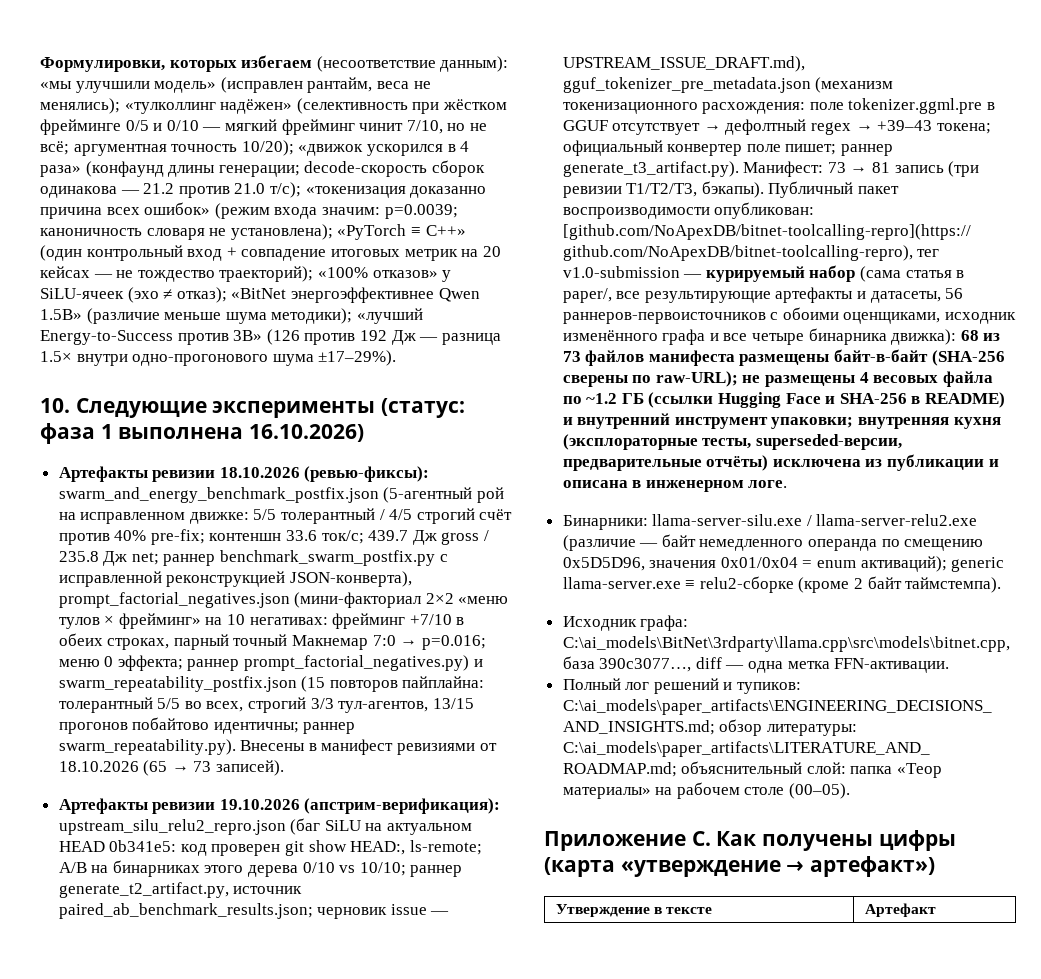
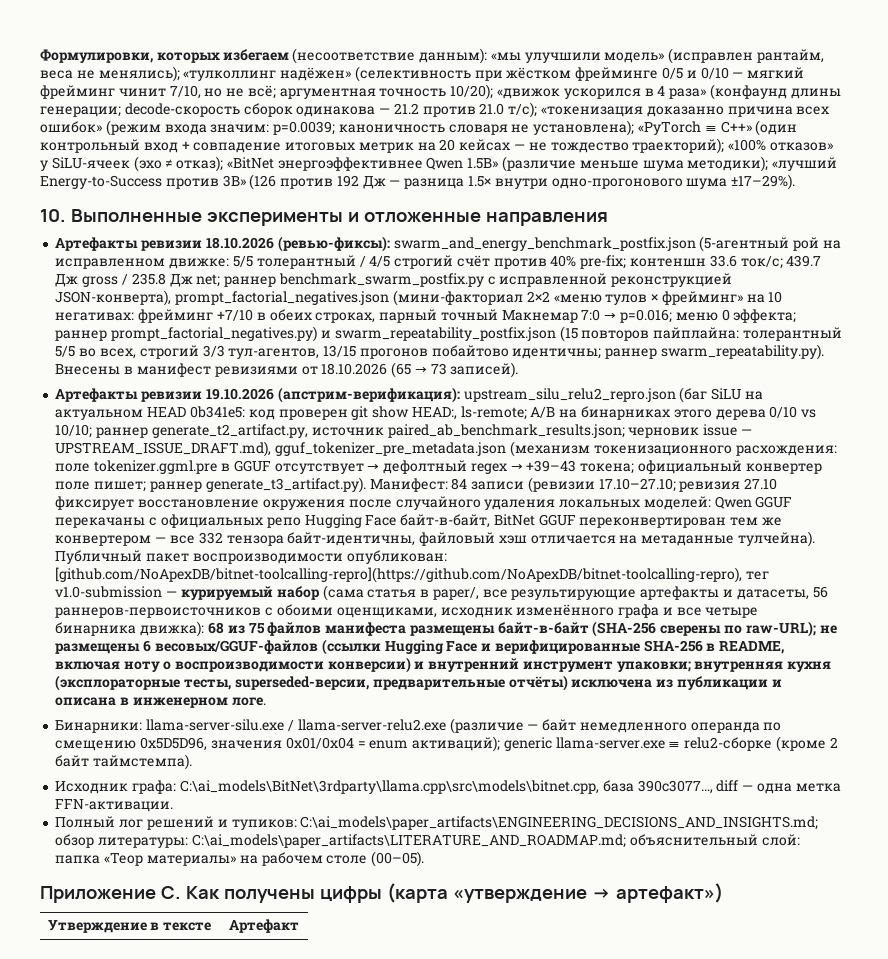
- 10. Следующие эксперименты (статус: фаза 1 выполнена 16.10.2026)
+ 10. Выполненные эксперименты и отложенные направления
- Артефакты ревизии 19.10.2026 (апстрим-верификация): upstream_silu_relu2_repro.json (баг SiLU на актуальном HEAD 0b341e5: код проверен git show HEAD:, ls-remote; A/B на бинарниках этого дерева 0/10 vs 10/10; раннер generate_t2_artifact.py, источник paired_ab_benchmark_results.json; черновик issue — UPSTREAM_ISSUE_DRAFT.md), gguf_tokenizer_pre_metadata.json (механизм токенизационного расхождения: поле tokenizer.ggml.pre в GGUF отсутствует → дефолтный regex → +39–43 токена; официальный конвертер поле пишет; раннер generate_t3_artifact.py). Манифест: 73 → 81 запись (три ревизии T1/T2/T3, бэкапы).
+ Артефакты ревизии 19.10.2026 (апстрим-верификация): upstream_silu_relu2_repro.json (баг SiLU на актуальном HEAD 0b341e5: код проверен git show HEAD:, ls-remote; A/B на бинарниках этого дерева 0/10 vs 10/10; раннер generate_t2_artifact.py, источник paired_ab_benchmark_results.json; черновик issue — UPSTREAM_ISSUE_DRAFT.md), gguf_tokenizer_pre_metadata.json (механизм токенизационного расхождения: поле tokenizer.ggml.pre в GGUF отсутствует → дефолтный regex → +39–43 токена; официальный конвертер поле пишет; раннер generate_t3_artifact.py). Манифест: 84 записи (ревизии 17.10–27.10; ревизия 27.10 фиксирует восстановление окружения после случайного удаления локальных моделей: Qwen GGUF перекачаны с официальных репо Hugging Face байт-в-байт, BitNet GGUF переконвертирован тем же конвертером — все 332 тензора байт-идентичны, файловый хэш отличается на метаданные тулчейна).
- 68 из 73 файлов манифеста размещены байт-в-байт (SHA-256 сверены по raw-URL);
+ 68 из 75 файлов манифеста размещены байт-в-байт (SHA-256 сверены по raw-URL);
- не размещены 4 весовых файла по ~1.2 ГБ (ссылки Hugging Face и SHA-256 в README) и внутренний инструмент упаковки;
+ не размещены 6 весовых/GGUF-файлов (ссылки Hugging Face и верифицированные SHA-256 в README, включая ноту о воспроизводимости конверсии) и внутренний инструмент упаковки;

